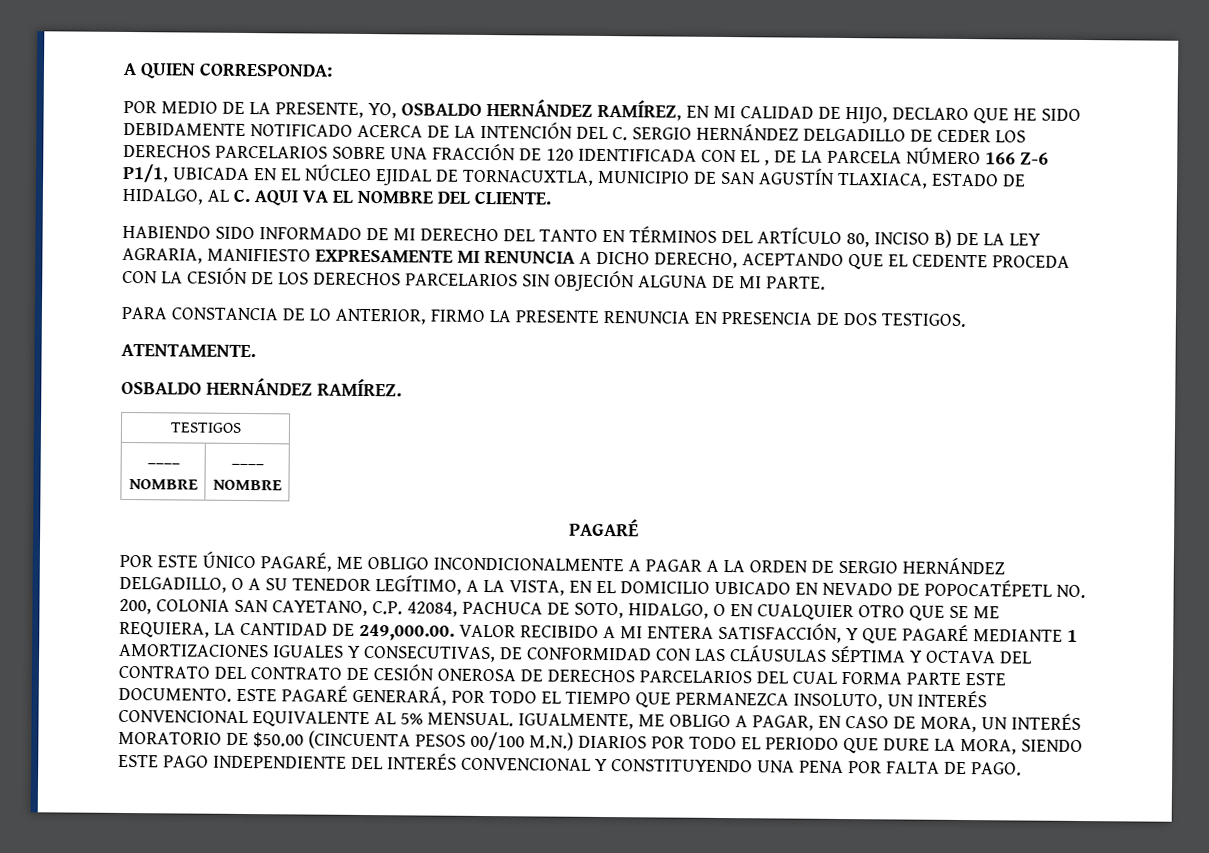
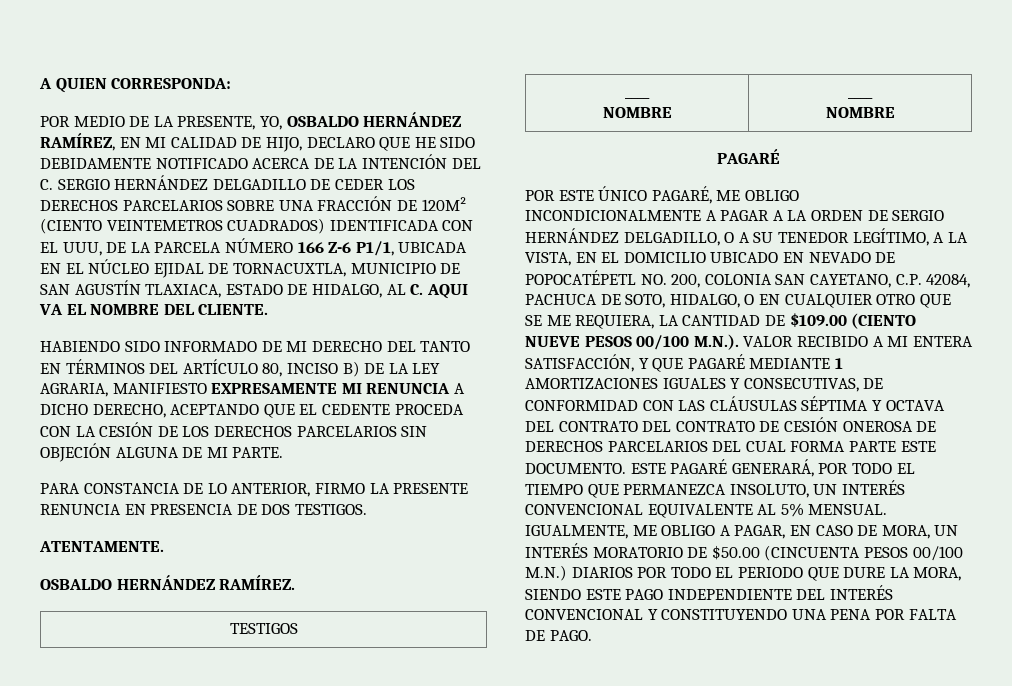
- POR MEDIO DE LA PRESENTE, YO, OSBALDO HERNÁNDEZ RAMÍREZ, EN MI CALIDAD DE HIJO, DECLARO QUE HE SIDO DEBIDAMENTE NOTIFICADO ACERCA DE LA INTENCIÓN DEL C. SERGIO HERNÁNDEZ DELGADILLO DE CEDER LOS DERECHOS PARCELARIOS SOBRE UNA FRACCIÓN DE 120 IDENTIFICADA CON EL , DE LA PARCELA NÚMERO 166 Z-6 P1/1, UBICADA EN EL NÚCLEO EJIDAL DE TORNACUXTLA, MUNICIPIO DE SAN AGUSTÍN TLAXIACA, ESTADO DE HIDALGO, AL C. AQUI VA EL NOMBRE DEL CLIENTE.
+ POR MEDIO DE LA PRESENTE, YO, OSBALDO HERNÁNDEZ RAMÍREZ, EN MI CALIDAD DE HIJO, DECLARO QUE HE SIDO DEBIDAMENTE NOTIFICADO ACERCA DE LA INTENCIÓN DEL C. SERGIO HERNÁNDEZ DELGADILLO DE CEDER LOS DERECHOS PARCELARIOS SOBRE UNA FRACCIÓN DE 120M² (CIENTO VEINTEMETROS CUADRADOS) IDENTIFICADA CON EL UUU, DE LA PARCELA NÚMERO 166 Z-6 P1/1, UBICADA EN EL NÚCLEO EJIDAL DE TORNACUXTLA, MUNICIPIO DE SAN AGUSTÍN TLAXIACA, ESTADO DE HIDALGO, AL C. AQUI VA EL NOMBRE DEL CLIENTE.
- POR ESTE ÚNICO PAGARÉ, ME OBLIGO INCONDICIONALMENTE A PAGAR A LA ORDEN DE SERGIO HERNÁNDEZ DELGADILLO, O A SU TENEDOR LEGÍTIMO, A LA VISTA, EN EL DOMICILIO UBICADO EN NEVADO DE POPOCATÉPETL NO. 200, COLONIA SAN CAYETANO, C.P. 42084, PACHUCA DE SOTO, HIDALGO, O EN CUALQUIER OTRO QUE SE ME REQUIERA, LA CANTIDAD DE 249,000.00. VALOR RECIBIDO A MI ENTERA SATISFACCIÓN, Y QUE PAGARÉ MEDIANTE 1 AMORTIZACIONES IGUALES Y CONSECUTIVAS, DE CONFORMIDAD CON LAS CLÁUSULAS SÉPTIMA Y OCTAVA DEL CONTRATO DEL CONTRATO DE CESIÓN ONEROSA DE DERECHOS PARCELARIOS DEL CUAL FORMA PARTE ESTE DOCUMENTO.
+ POR ESTE ÚNICO PAGARÉ, ME OBLIGO INCONDICIONALMENTE A PAGAR A LA ORDEN DE SERGIO HERNÁNDEZ DELGADILLO, O A SU TENEDOR LEGÍTIMO, A LA VISTA, EN EL DOMICILIO UBICADO EN NEVADO DE POPOCATÉPETL NO. 200, COLONIA SAN CAYETANO, C.P. 42084, PACHUCA DE SOTO, HIDALGO, O EN CUALQUIER OTRO QUE SE ME REQUIERA, LA CANTIDAD DE $109.00 (CIENTO NUEVE PESOS 00/100 M.N.). VALOR RECIBIDO A MI ENTERA SATISFACCIÓN, Y QUE PAGARÉ MEDIANTE 1 AMORTIZACIONES IGUALES Y CONSECUTIVAS, DE CONFORMIDAD CON LAS CLÁUSULAS SÉPTIMA Y OCTAVA DEL CONTRATO DEL CONTRATO DE CESIÓN ONEROSA DE DERECHOS PARCELARIOS DEL CUAL FORMA PARTE ESTE DOCUMENTO.

